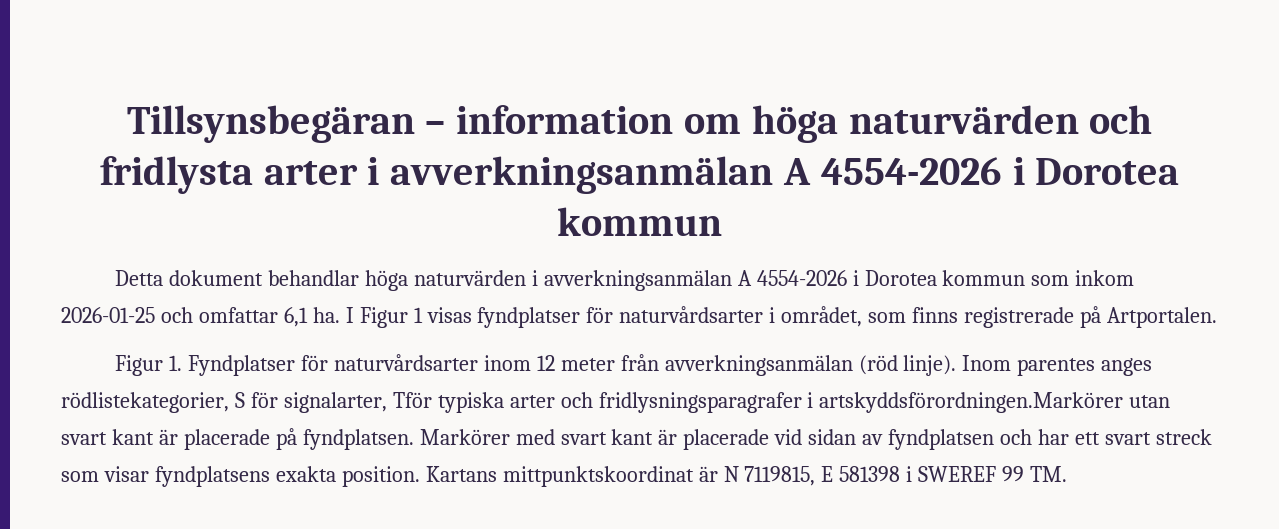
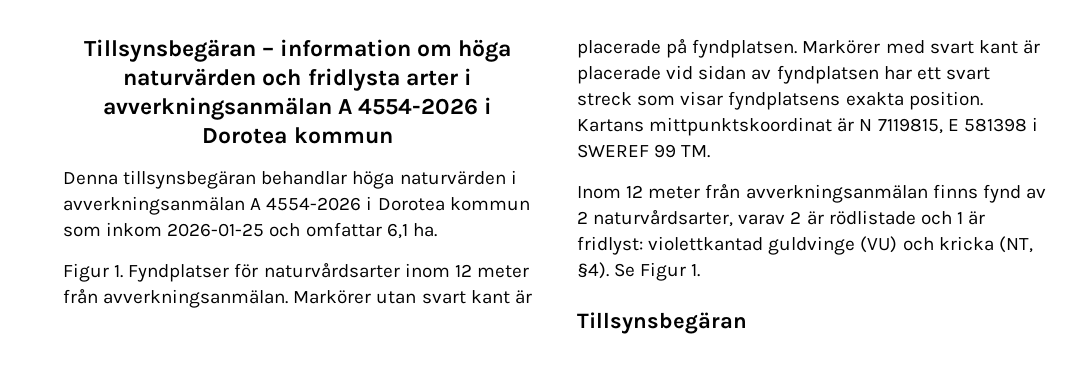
- Detta dokument behandlar höga naturvärden i avverkningsanmälan A 4554-2026 i Dorotea kommun som inkom 2026-01-25 och omfattar 6,1 ha. I Figur 1 visas fyndplatser för naturvårdsarter i området, som finns registrerade på Artportalen.
+ Denna tillsynsbegäran behandlar höga naturvärden i avverkningsanmälan A 4554-2026 i Dorotea kommun som inkom 2026-01-25 och omfattar 6,1 ha.
- Figur 1. Fyndplatser för naturvårdsarter inom 12 meter från avverkningsanmälan (röd linje). Inom parentes anges rödlistekategorier, S för signalarter, Tför typiska arter och fridlysningsparagrafer i artskyddsförordningen.Markörer utan svart kant är placerade på fyndplatsen.
+ Figur 1. Fyndplatser för naturvårdsarter inom 12 meter från avverkningsanmälan. Markörer utan svart kant är placerade på fyndplatsen.
- Markörer med svart kant är placerade vid sidan av fyndplatsen och har ett svart streck som visar fyndplatsens exakta position.
+ Markörer med svart kant är placerade vid sidan av fyndplatsen har ett svart streck som visar fyndplatsens exakta position.
+ Inom 12 meter från avverkningsanmälan finns fynd av 2 naturvårdsarter, varav 2 är rödlistade och 1 är fridlyst: violettkantad guldvinge (VU) och kricka (NT, §4). Se Figur 1.
+ Tillsynsbegäran

